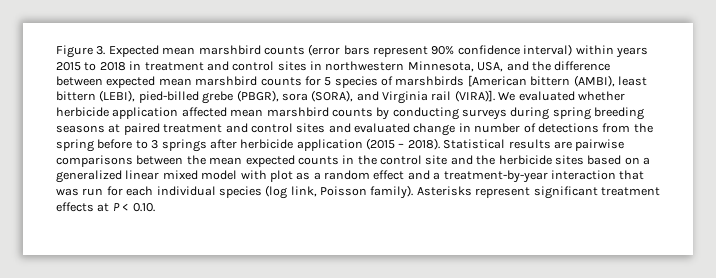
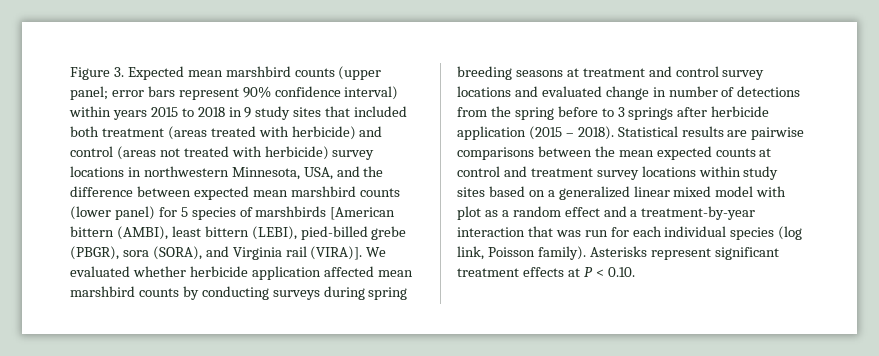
- Figure 3. Expected mean marshbird counts (error bars represent 90% confidence interval) within years 2015 to 2018 in treatment and control sites in northwestern Minnesota, USA, and the difference between expected mean marshbird counts for 5 species of marshbirds [American bittern (AMBI), least bittern (LEBI), pied-billed grebe (PBGR), sora (SORA), and Virginia rail (VIRA)].
+ Figure 3. Expected mean marshbird counts (upper panel; error bars represent 90% confidence interval) within years 2015 to 2018 in 9 study sites that included both treatment (areas treated with herbicide) and control (areas not treated with herbicide) survey locations in northwestern Minnesota, USA, and the difference between expected mean marshbird counts (lower panel) for 5 species of marshbirds [American bittern (AMBI), least bittern (LEBI), pied-billed grebe (PBGR), sora (SORA), and Virginia rail (VIRA)].
- We evaluated whether herbicide application affected mean marshbird counts by conducting surveys during spring breeding seasons at paired treatment and control sites and evaluated change in number of detections from the spring before to 3 springs after herbicide application (2015 – 2018).
+ We evaluated whether herbicide application affected mean marshbird counts by conducting surveys during spring breeding seasons at treatment and control survey locations and evaluated change in number of detections from the spring before to 3 springs after herbicide application (2015 – 2018).
- Statistical results are pairwise comparisons between the mean expected counts in the control site and the herbicide sites based on a generalized linear mixed model with plot as a random effect and a treatment-by-year interaction that was run for each individual species (log link, Poisson family).
+ Statistical results are pairwise comparisons between the mean expected counts at control and treatment survey locations within study sites based on a generalized linear mixed model with plot as a random effect and a treatment-by-year interaction that was run for each individual species (log link, Poisson family).

